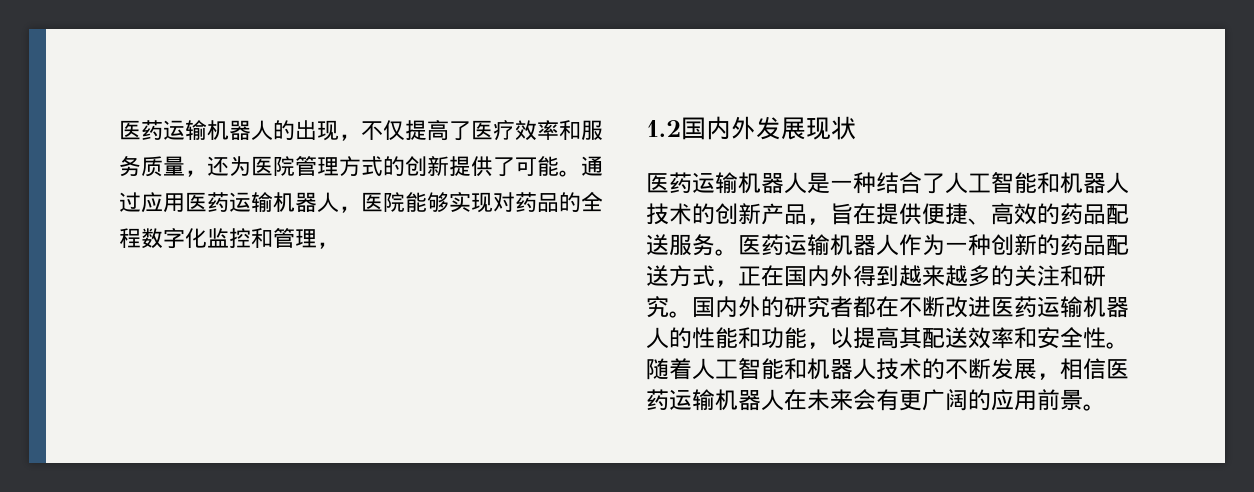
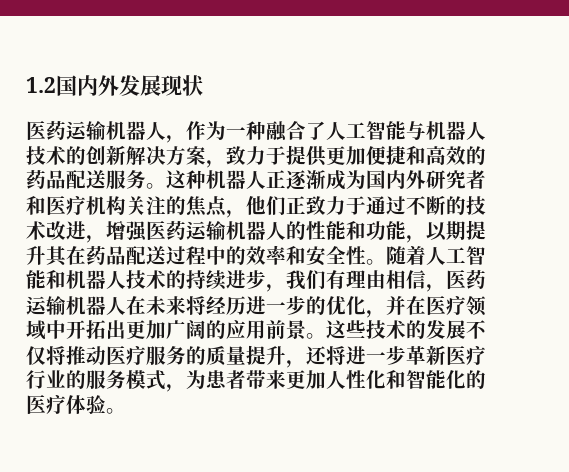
- 医药运输机器人的出现，不仅提高了医疗效率和服务质量，还为医院管理方式的创新提供了可能。通过应用医药运输机器人，医院能够实现对药品的全程数字化监控和管理，
- 医药运输机器人是一种结合了人工智能和机器人技术的创新产品，旨在提供便捷、高效的药品配送服务。
+ 医药运输机器人，作为一种融合了人工智能与机器人技术的创新解决方案，致力于提供更加便捷和高效的药品配送服务。
- 医药运输机器人作为一种创新的药品配送方式，正在国内外得到越来越多的关注和研究。国内外的研究者都在不断改进医药运输机器人的性能和功能，以提高其配送效率和安全性。
+ 这种机器人正逐渐成为国内外研究者和医疗机构关注的焦点，他们正致力于通过不断的技术改进，增强医药运输机器人的性能和功能，以期提升其在药品配送过程中的效率和安全性。
- 随着人工智能和机器人技术的不断发展，相信医药运输机器人在未来会有更广阔的应用前景。
+ 随着人工智能和机器人技术的持续进步，我们有理由相信，医药运输机器人在未来将经历进一步的优化，并在医疗领域中开拓出更加广阔的应用前景。这些技术的发展不仅将推动医疗服务的质量提升，还将进一步革新医疗行业的服务模式，为患者带来更加人性化和智能化的医疗体验。

